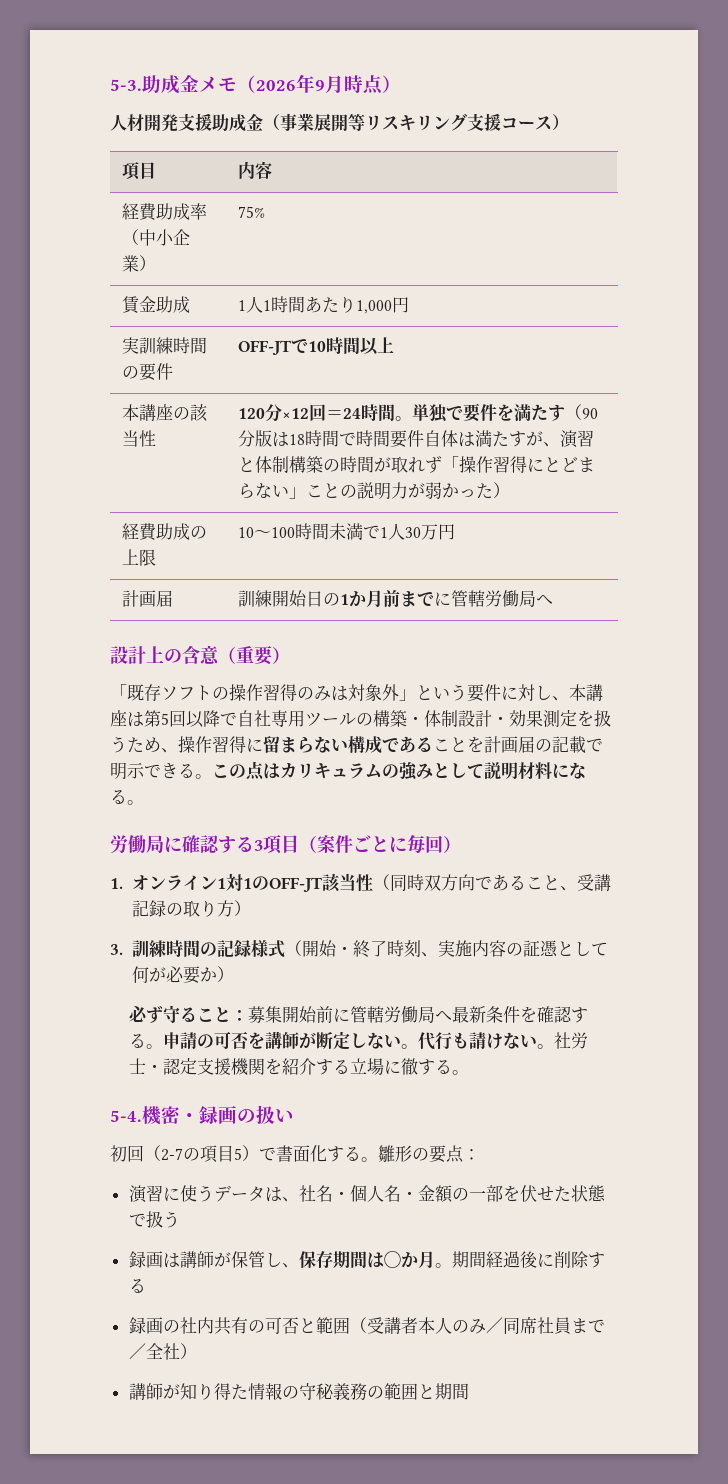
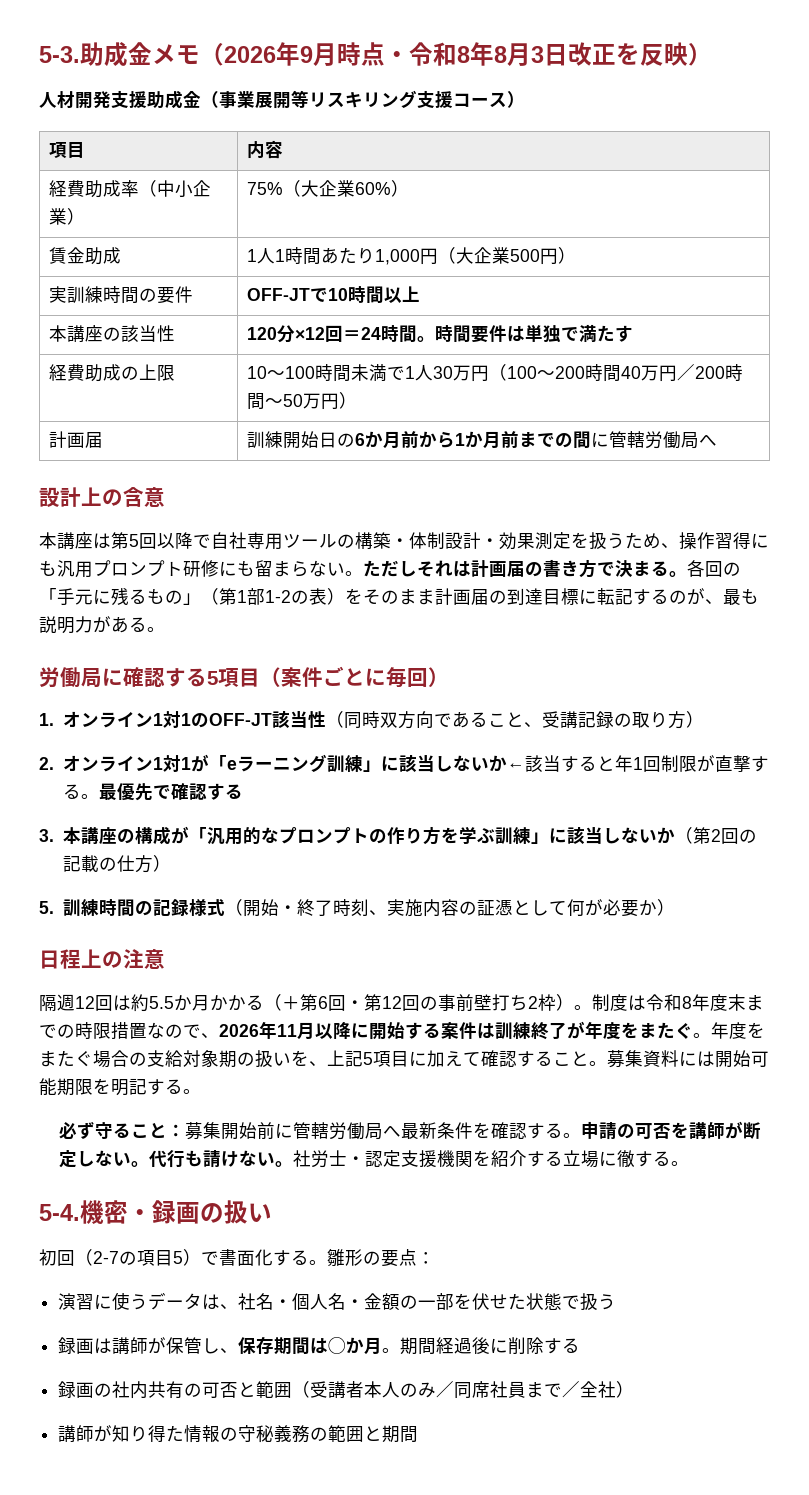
- 助成金メモ（2026年9月時点）
+ 助成金メモ（2026年9月時点・令和8年8月3日改正を反映）
- 経費助成率（中小企業） | 75%
+ 経費助成率（中小企業） | 75%（大企業60%）
- 賃金助成 | 1人1時間あたり1,000円
+ 賃金助成 | 1人1時間あたり1,000円（大企業500円）
- 単独で要件を満たす（90分版は18時間で時間要件自体は満たすが、演習と体制構築の時間が取れず「操作習得にとどまらない」ことの説明力が弱かった）
+ 時間要件は単独で満たす
- 経費助成の上限 | 10〜100時間未満で1人30万円
+ 経費助成の上限 | 10〜100時間未満で1人30万円（100〜200時間40万円／200時間〜50万円）
- 計画届 | 訓練開始日の1か月前までに管轄労働局へ
+ 計画届 | 訓練開始日の6か月前から1か月前までの間に管轄労働局へ
- 設計上の含意（重要）
- 「既存ソフトの操作習得のみは対象外」という要件に対し、本講座は第5回以降で自社専用ツールの構築・体制設計・効果測定を扱うため、操作習得に留まらない構成であることを計画届の記載で明示できる。この点はカリキュラムの強みとして説明材料になる。
+ 設計上の含意
+ 本講座は第5回以降で自社専用ツールの構築・体制設計・効果測定を扱うため、操作習得にも汎用プロンプト研修にも留まらない。ただしそれは計画届の書き方で決まる。各回の「手元に残るもの」（第1部1-2の表）をそのまま計画届の到達目標に転記するのが、最も説明力がある。
- 労働局に確認する3項目（案件ごとに毎回）
+ 労働局に確認する5項目（案件ごとに毎回）
- 3.訓練時間の記録様式（開始・終了時刻、実施内容の証憑として何が必要か）
+ 2.オンライン1対1が「eラーニング訓練」に該当しないか←該当すると年1回制限が直撃する。最優先で確認する
+ 3.本講座の構成が「汎用的なプロンプトの作り方を学ぶ訓練」に該当しないか（第2回の記載の仕方）
+ 5.訓練時間の記録様式（開始・終了時刻、実施内容の証憑として何が必要か）
+ 日程上の注意
+ 隔週12回は約5.5か月かかる（＋第6回・第12回の事前壁打ち2枠）。制度は令和8年度末までの時限措置なので、2026年11月以降に開始する案件は訓練終了が年度をまたぐ。年度をまたぐ場合の支給対象期の扱いを、上記5項目に加えて確認すること。募集資料には開始可能期限を明記する。

